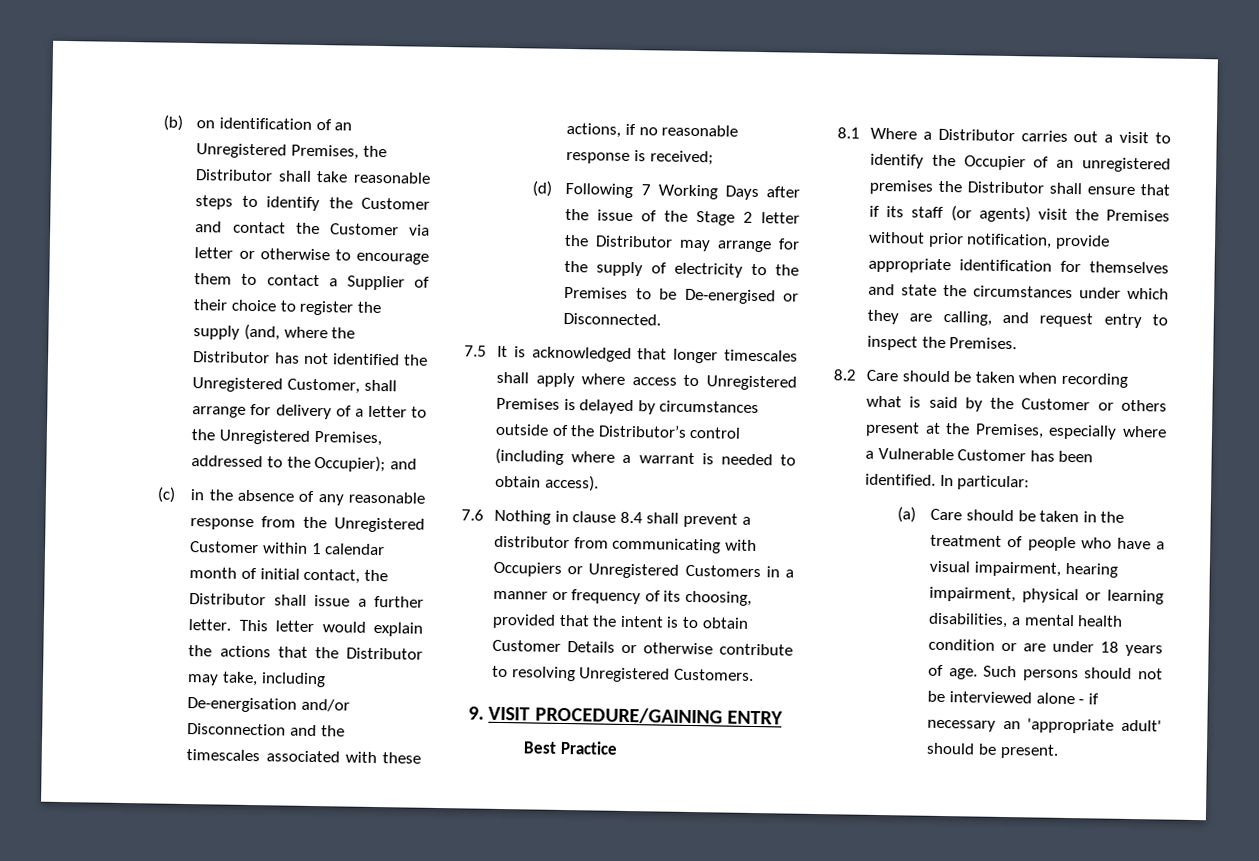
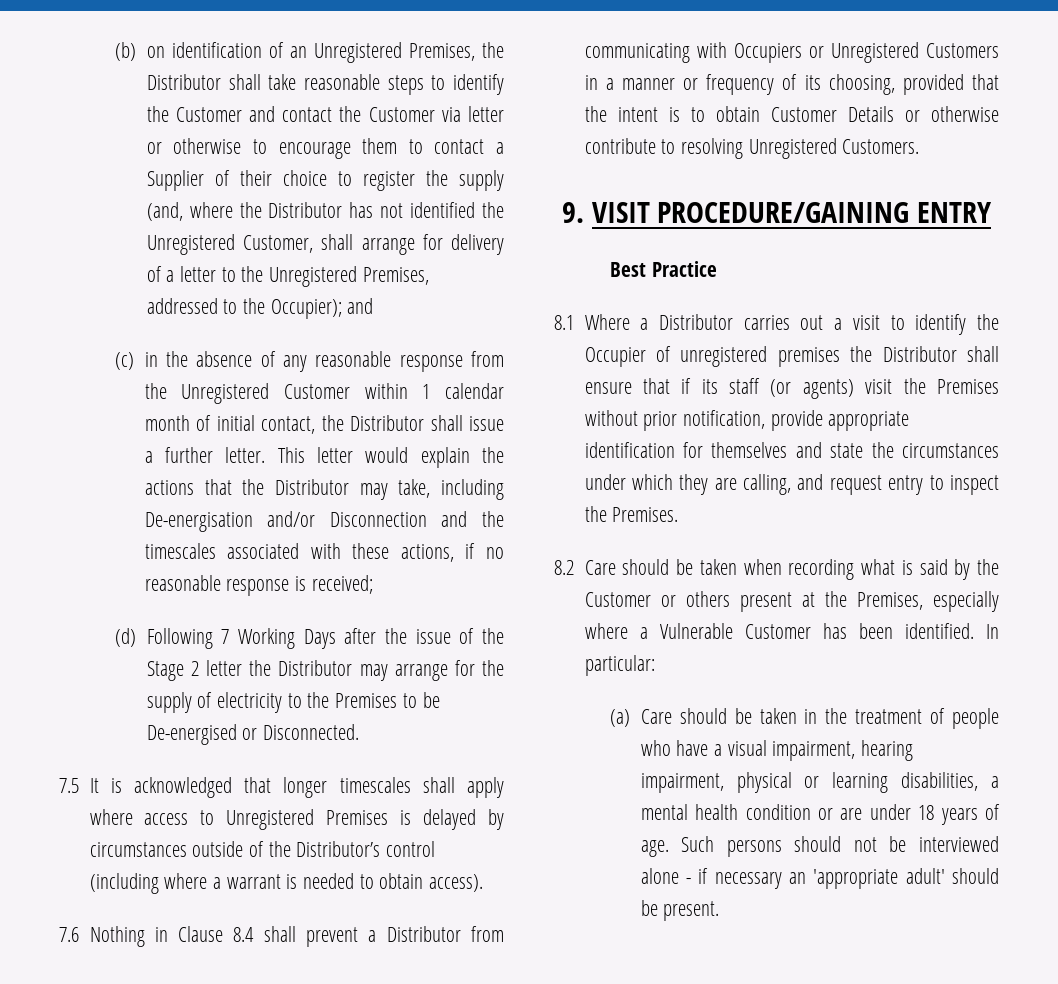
- 7.6 Nothing in clause 8.4 shall prevent a distributor from communicating with Occupiers or Unregistered Customers in a manner or frequency of its choosing, provided that the intent is to obtain Customer Details or otherwise contribute to resolving Unregistered Customers.
+ 7.6 Nothing in Clause 8.4 shall prevent a Distributor from communicating with Occupiers or Unregistered Customers in a manner or frequency of its choosing, provided that the intent is to obtain Customer Details or otherwise contribute to resolving Unregistered Customers.
- 8.1 Where a Distributor carries out a visit to identify the Occupier of an unregistered premises the Distributor shall ensure that if its staff (or agents) visit the Premises without prior notification, provide appropriate identification for themselves and state the circumstances under which they are calling, and request entry to inspect the Premises.
+ 8.1 Where a Distributor carries out a visit to identify the Occupier of unregistered premises the Distributor shall ensure that if its staff (or agents) visit the Premises without prior notification, provide appropriate identification for themselves and state the circumstances under which they are calling, and request entry to inspect the Premises.

